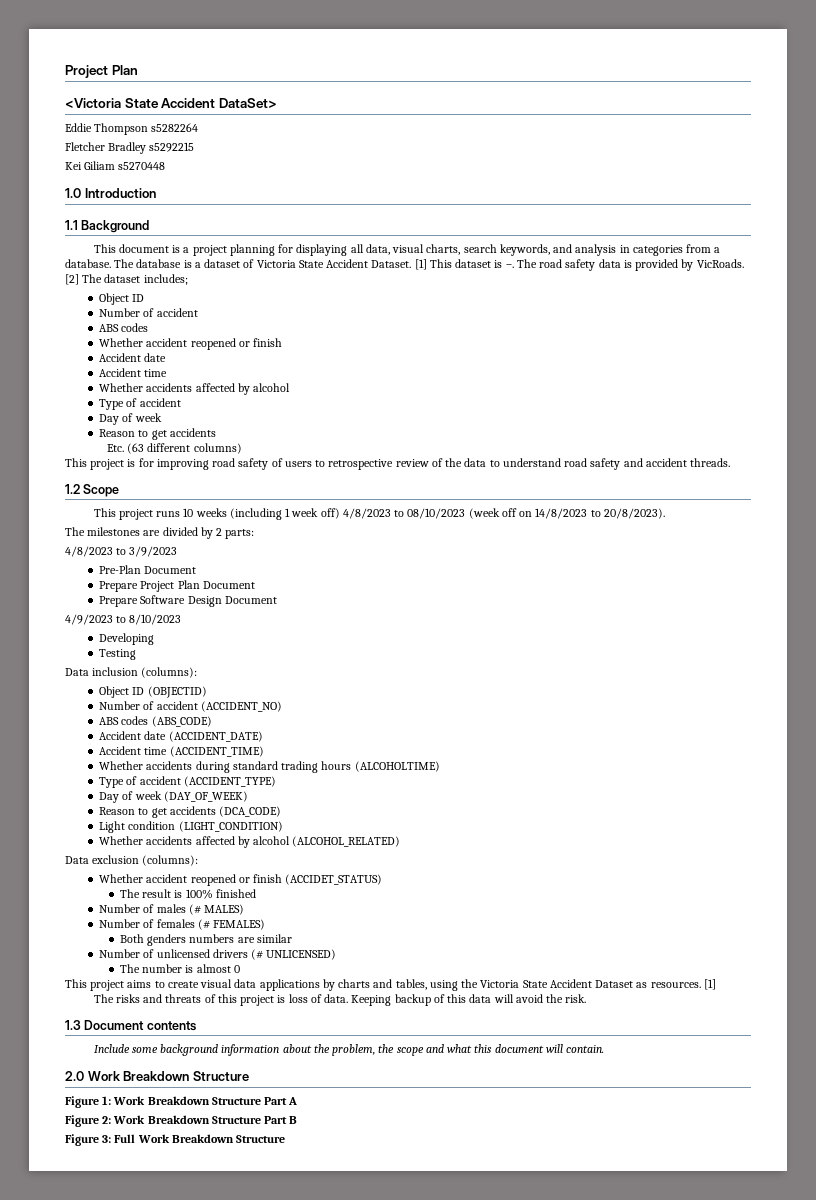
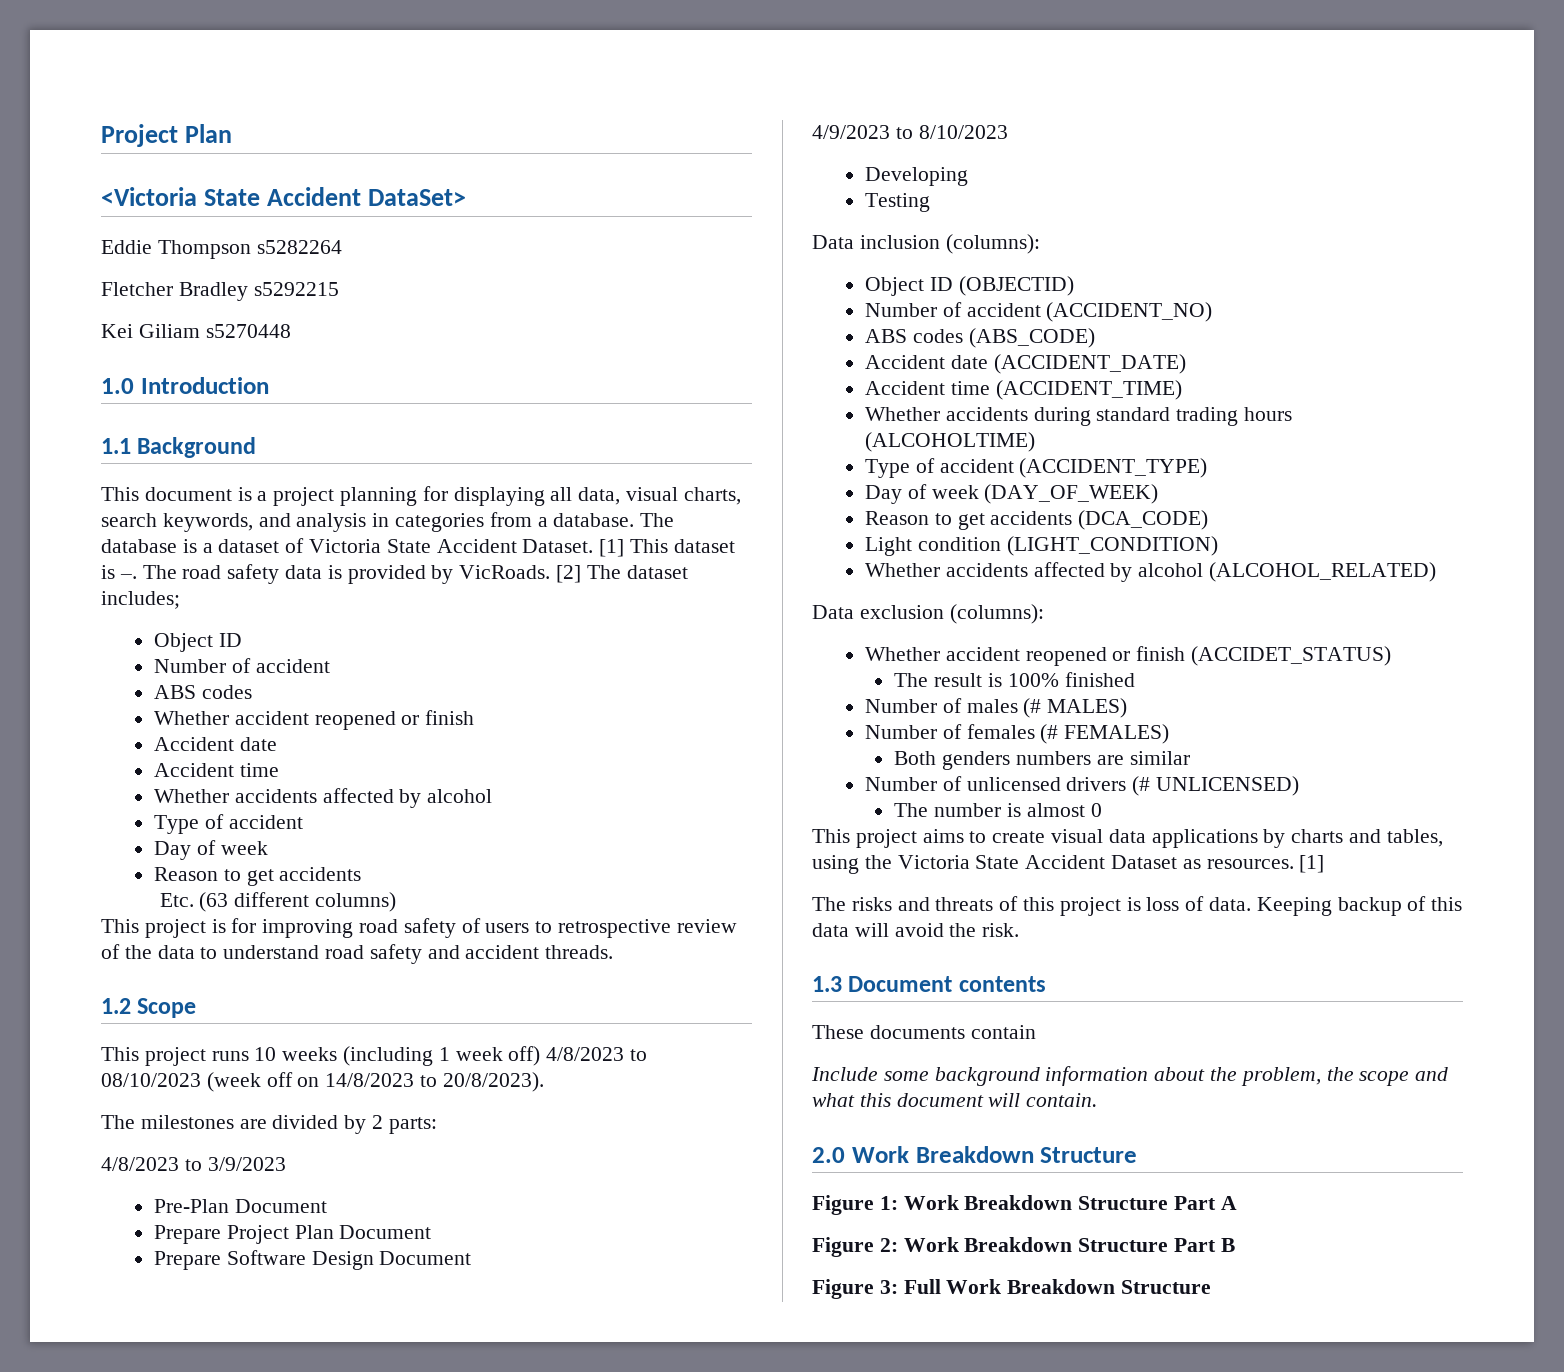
+ These documents contain

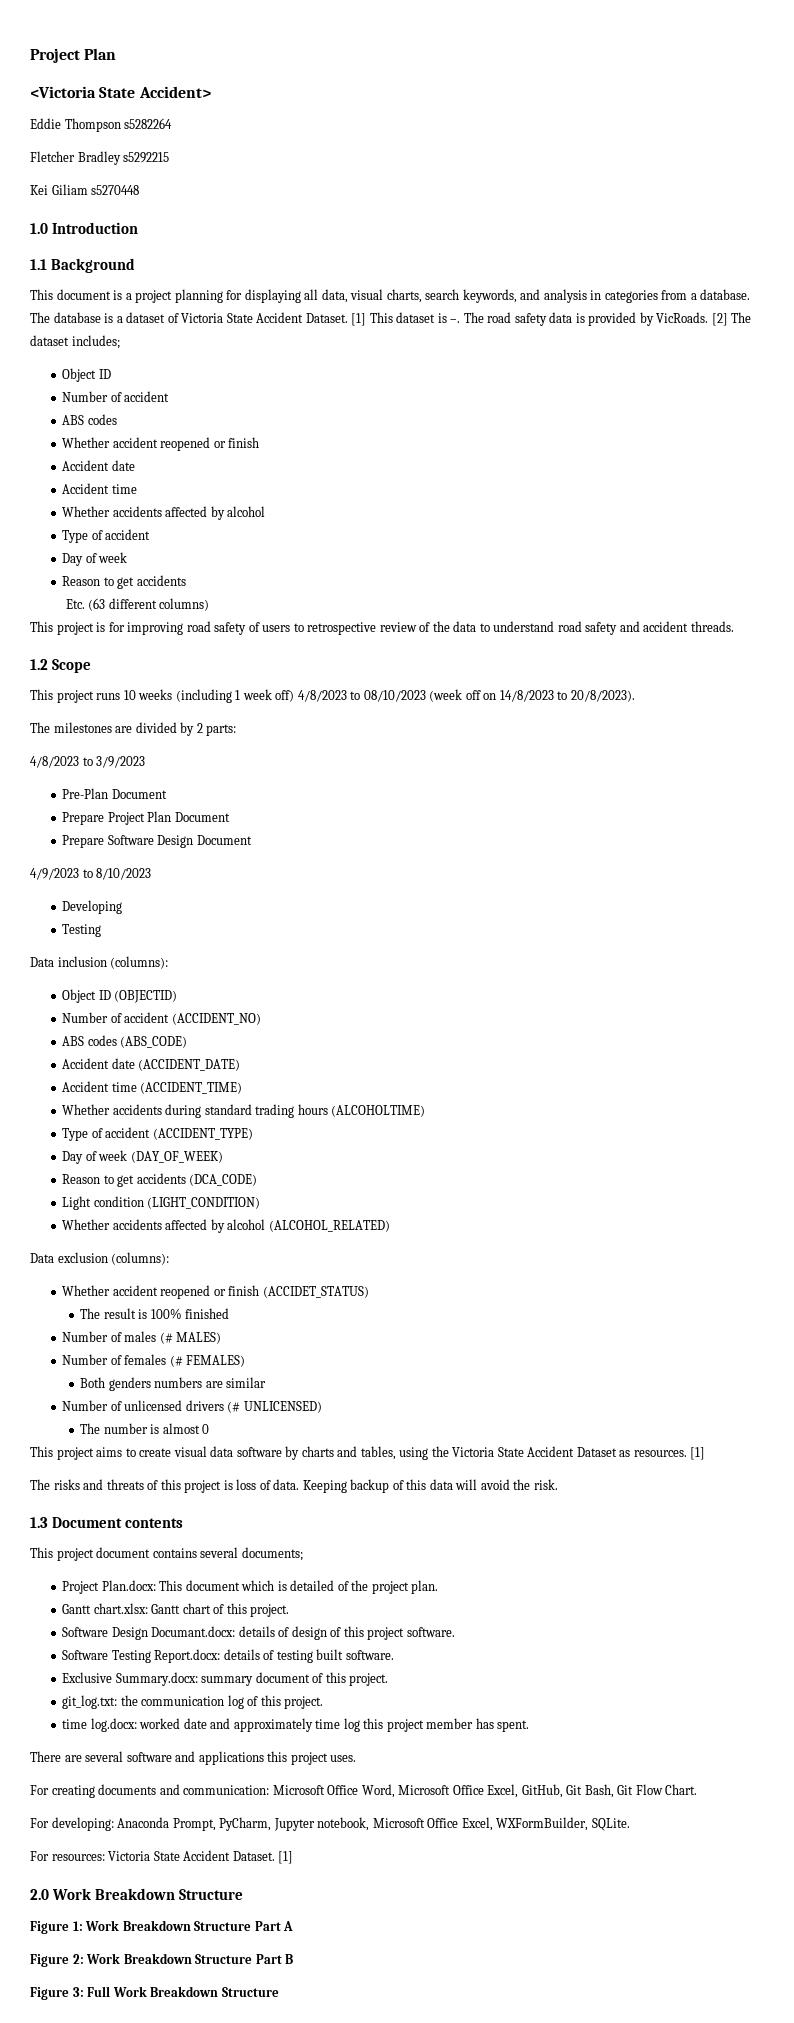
- <Victoria State Accident DataSet>
+ <Victoria State Accident>
- This project aims to create visual data applications by charts and tables, using the Victoria State Accident Dataset as resources.
+ This project aims to create visual data software by charts and tables, using the Victoria State Accident Dataset as resources.
- These documents contain
- Include some background information about the problem, the scope and what this document will contain.
+ This project document contains several documents;
+ Project Plan.docx: This document which is detailed of the project plan.
+ Gantt chart.xlsx: Gantt chart of this project.
+ Software Design Documant.docx: details of design of this project software.
+ Software Testing Report.docx: details of testing built software.
+ Exclusive Summary.docx: summary document of this project.
+ git_log.txt: the communication log of this project.
+ time log.docx: worked date and approximately time log this project member has spent.
+ There are several software and applications this project uses.
+ For creating documents and communication: Microsoft Office Word, Microsoft Office Excel, GitHub, Git Bash, Git Flow Chart.
+ For developing: Anaconda Prompt, PyCharm, Jupyter notebook, Microsoft Office Excel, WXFormBuilder, SQLite.
+ For resources: Victoria State Accident Dataset. [1]

